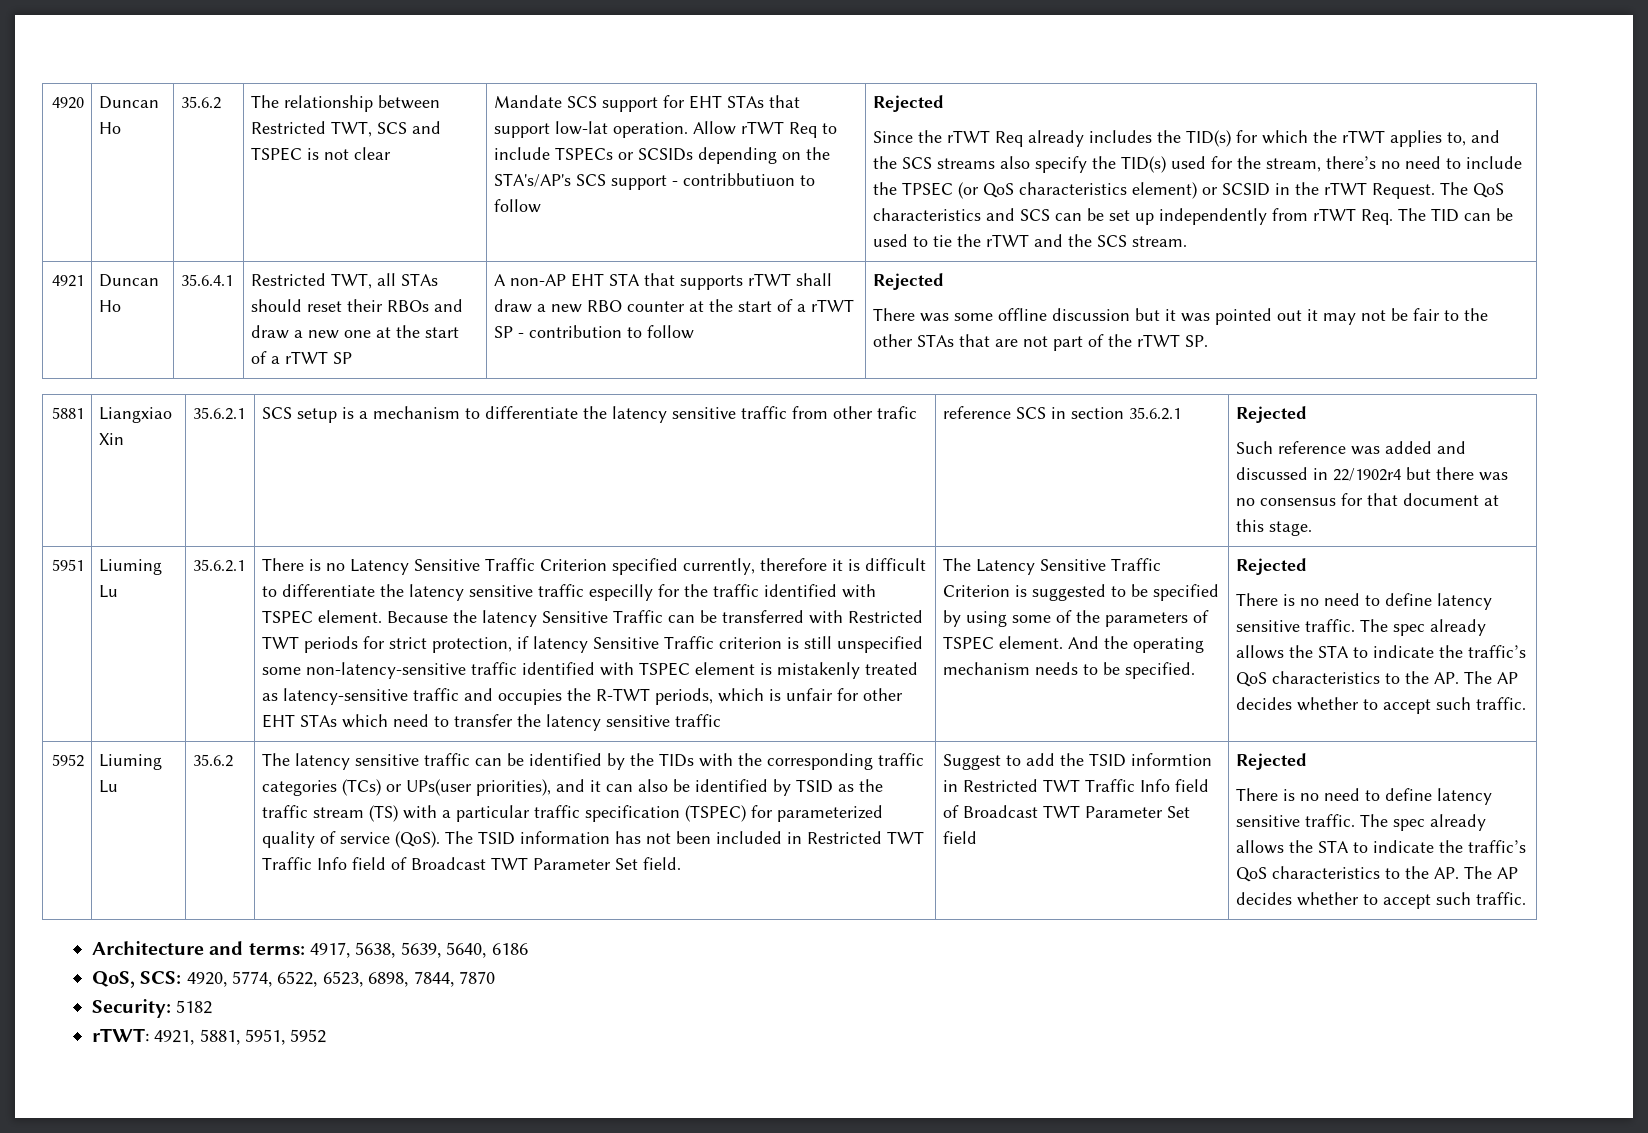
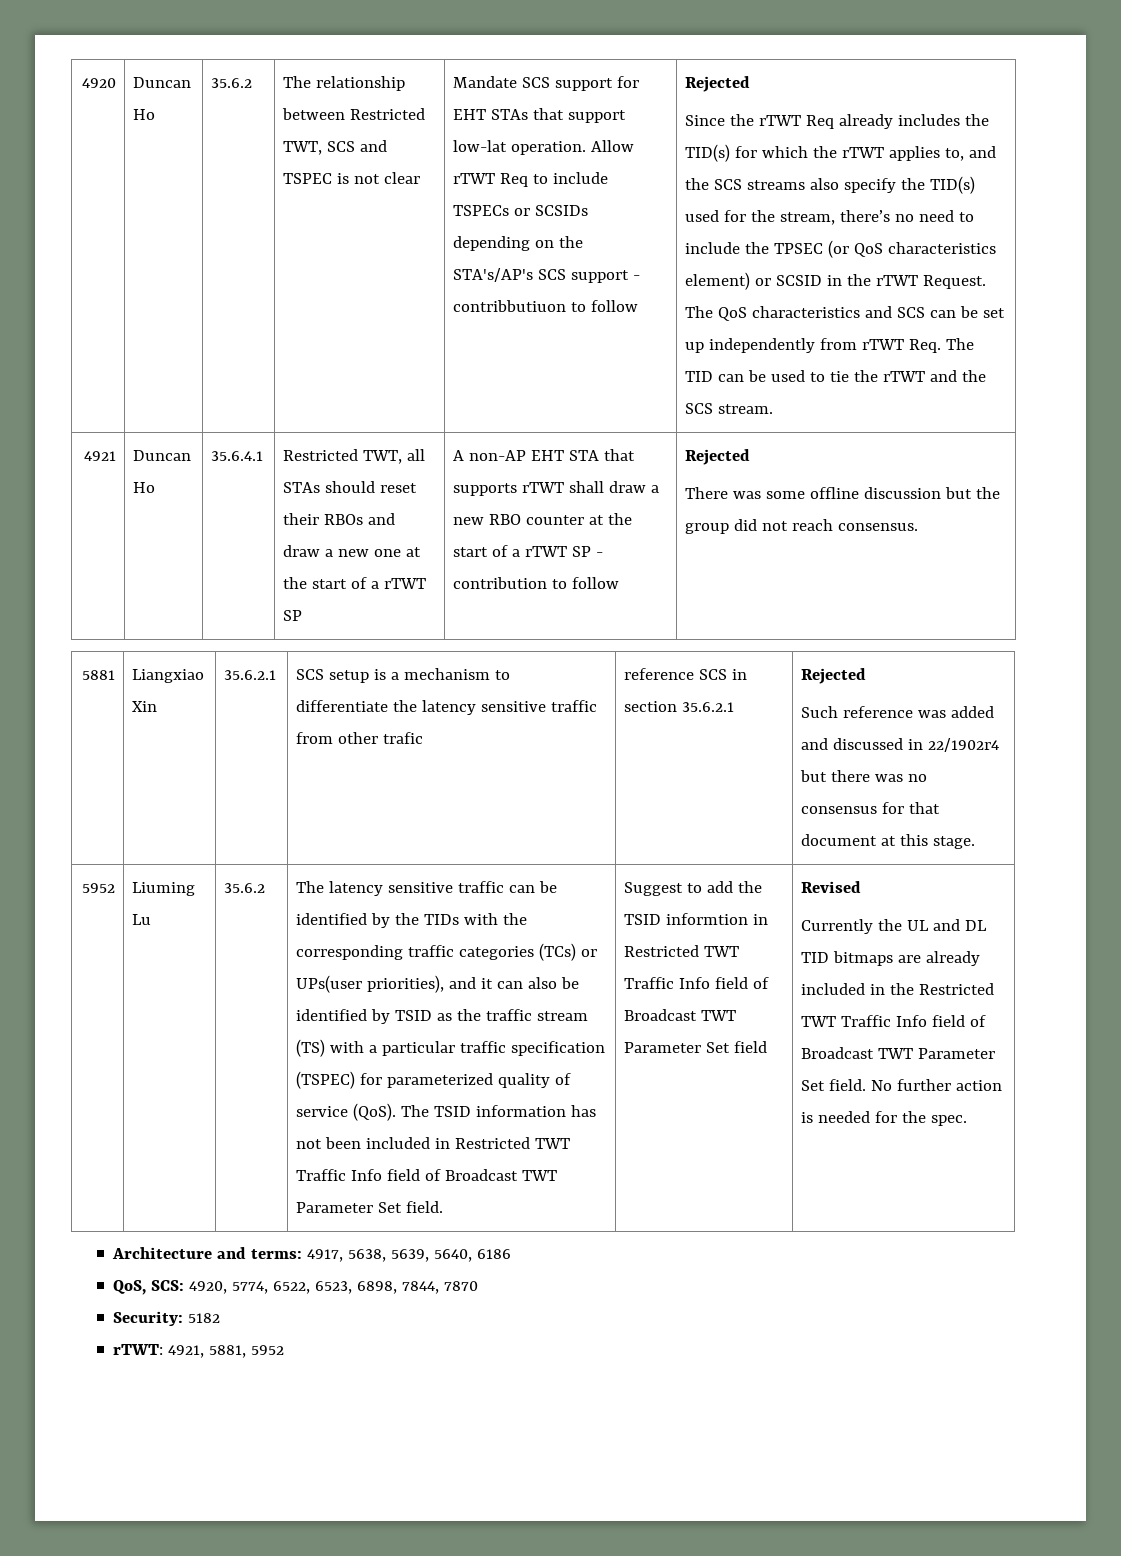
- There was some offline discussion but it was pointed out it may not be fair to the other STAs that are not part of the rTWT SP.
+ There was some offline discussion but the group did not reach consensus.
- 5951 | Liuming Lu | 35.6.2.1 | There is no Latency Sensitive Traffic Criterion specified currently, therefore it is difficult to differentiate the latency sensitive traffic especilly for the traffic identified with TSPEC element. Because the latency Sensitive Traffic can be transferred with Restricted TWT periods for strict protection, if latency Sensitive Traffic criterion is still unspecified some non-latency-sensitive traffic identified with TSPEC element is mistakenly treated as latency-sensitive traffic and occupies the R-TWT periods, which is unfair for other EHT STAs which need to transfer the latency sensitive traffic | The Latency Sensitive Traffic Criterion is suggested to be specified by using some of the parameters of TSPEC element. And the operating mechanism needs to be specified. | Rejected
- There is no need to define latency sensitive traffic. The spec already allows the STA to indicate the traffic’s QoS characteristics to the AP. The AP decides whether to accept such traffic.
- Suggest to add the TSID informtion in Restricted TWT Traffic Info field of Broadcast TWT Parameter Set field | Rejected
- There is no need to define latency sensitive traffic. The spec already allows the STA to indicate the traffic’s QoS characteristics to the AP. The AP decides whether to accept such traffic.
+ Suggest to add the TSID informtion in Restricted TWT Traffic Info field of Broadcast TWT Parameter Set field | Revised
+ Currently the UL and DL TID bitmaps are already included in the Restricted TWT Traffic Info field of Broadcast TWT Parameter Set field. No further action is needed for the spec.
- rTWT: 4921, 5881, 5951, 5952
+ rTWT: 4921, 5881, 5952

